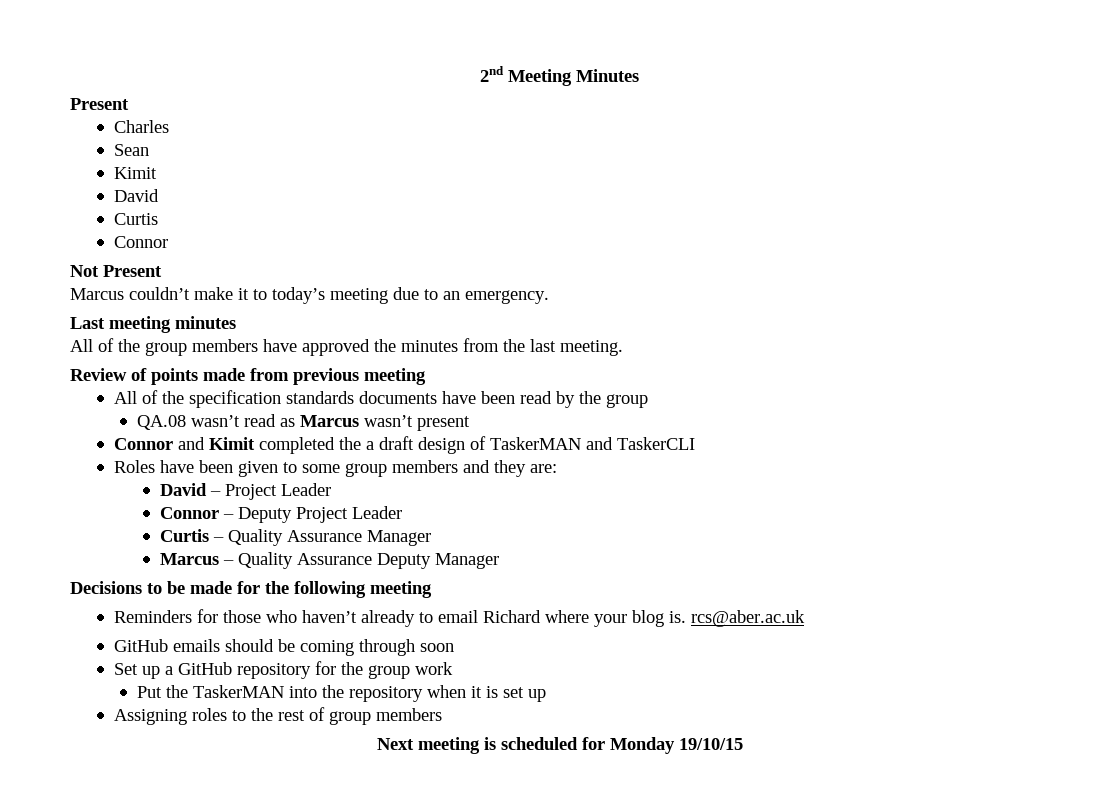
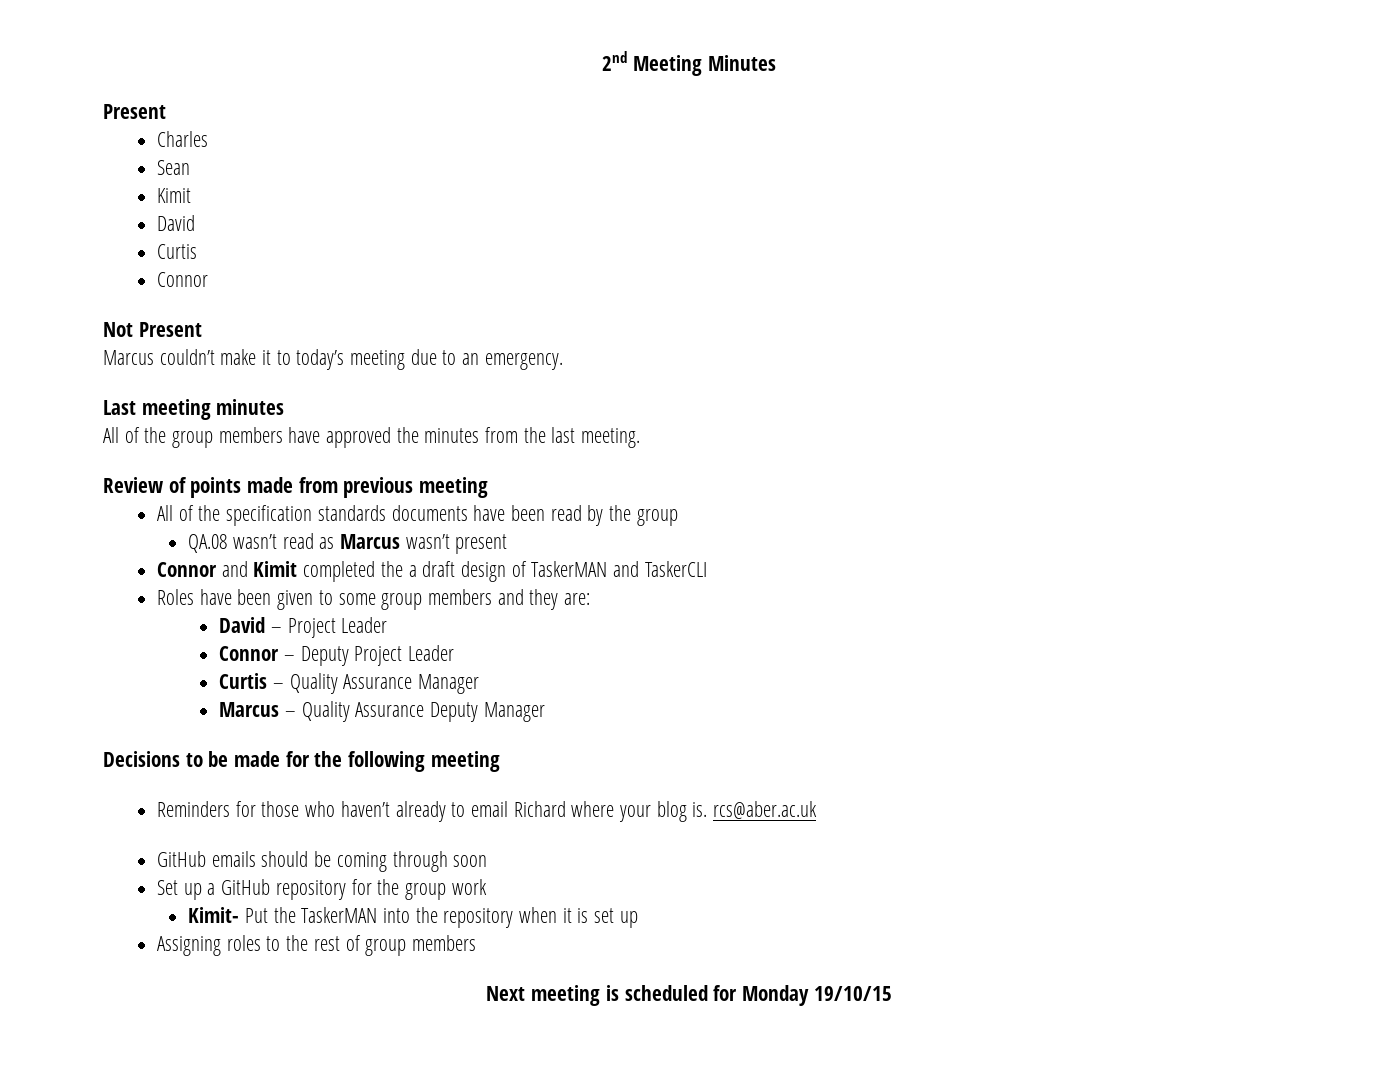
- Put the TaskerMAN into the repository when it is set up
+ Kimit- Put the TaskerMAN into the repository when it is set up

